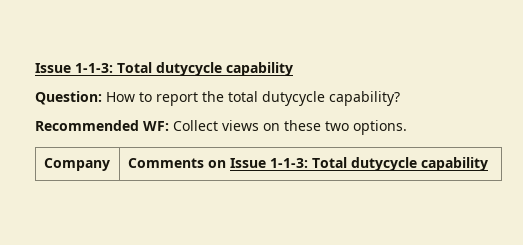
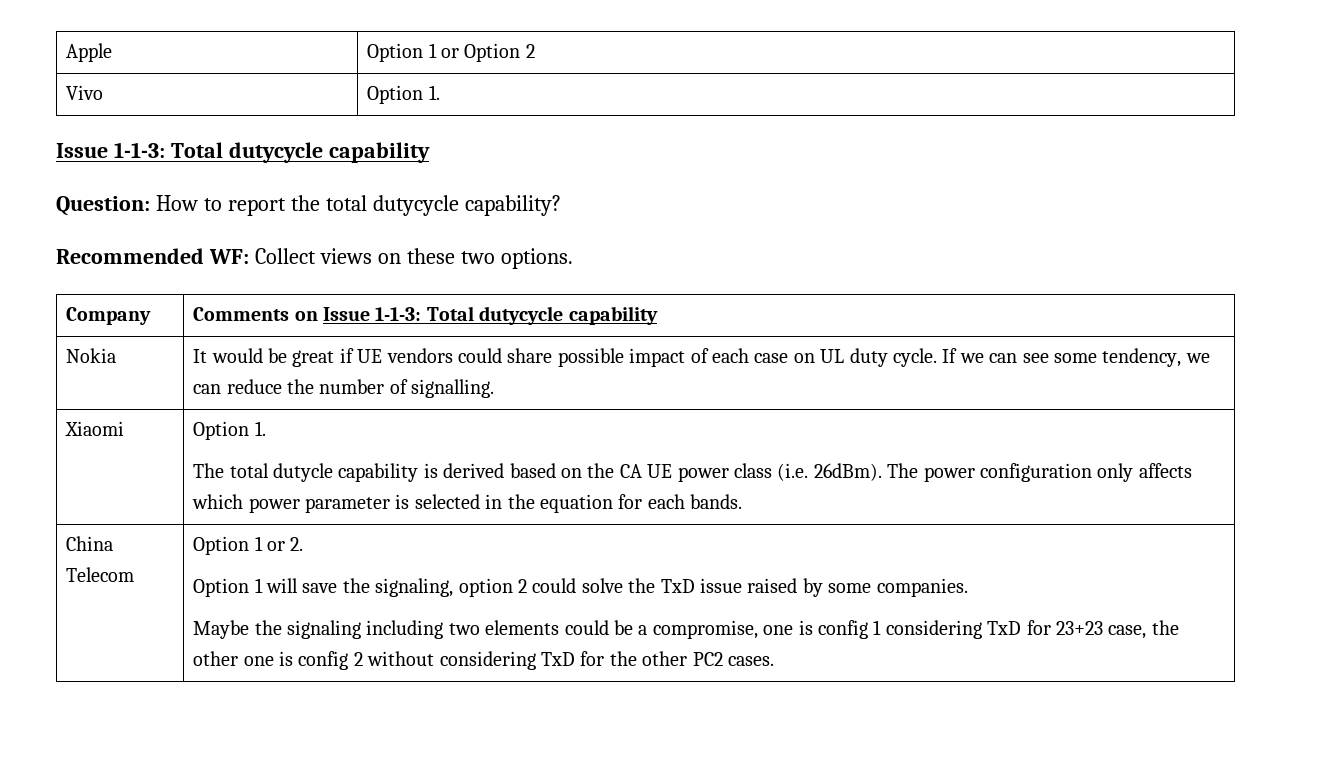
+ Apple | Option 1 or Option 2
+ Vivo | Option 1.
+ Nokia | It would be great if UE vendors could share possible impact of each case on UL duty cycle. If we can see some tendency, we can reduce the number of signalling.
+ Xiaomi | Option 1.
+ The total dutycle capability is derived based on the CA UE power class (i.e. 26dBm). The power configuration only affects which power parameter is selected in the equation for each bands.
+ China Telecom | Option 1 or 2.
+ Option 1 will save the signaling, option 2 could solve the TxD issue raised by some companies.
+ Maybe the signaling including two elements could be a compromise, one is config 1 considering TxD for 23+23 case, the other one is config 2 without considering TxD for the other PC2 cases.

